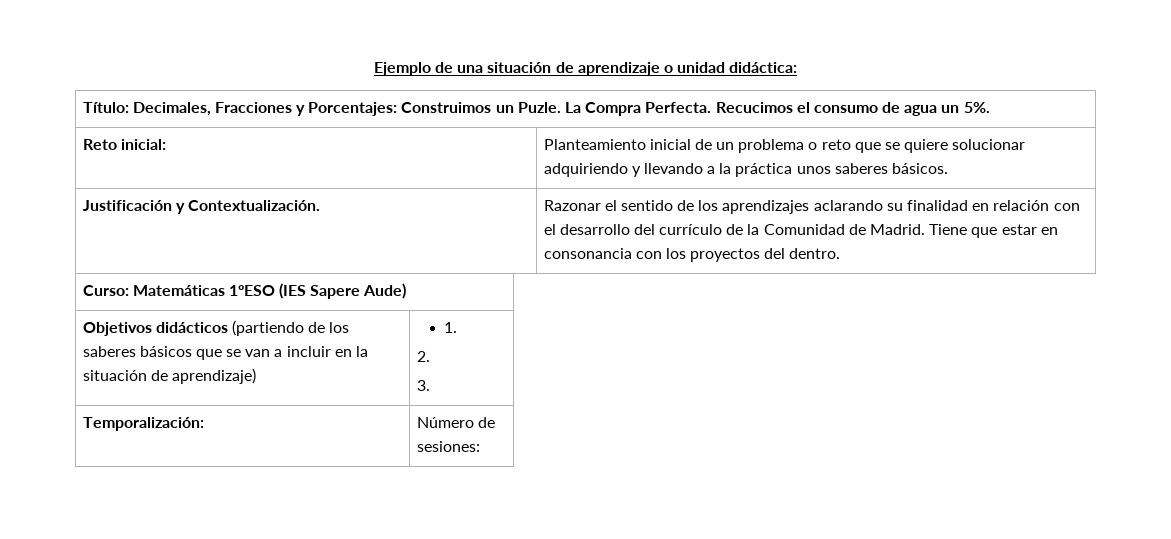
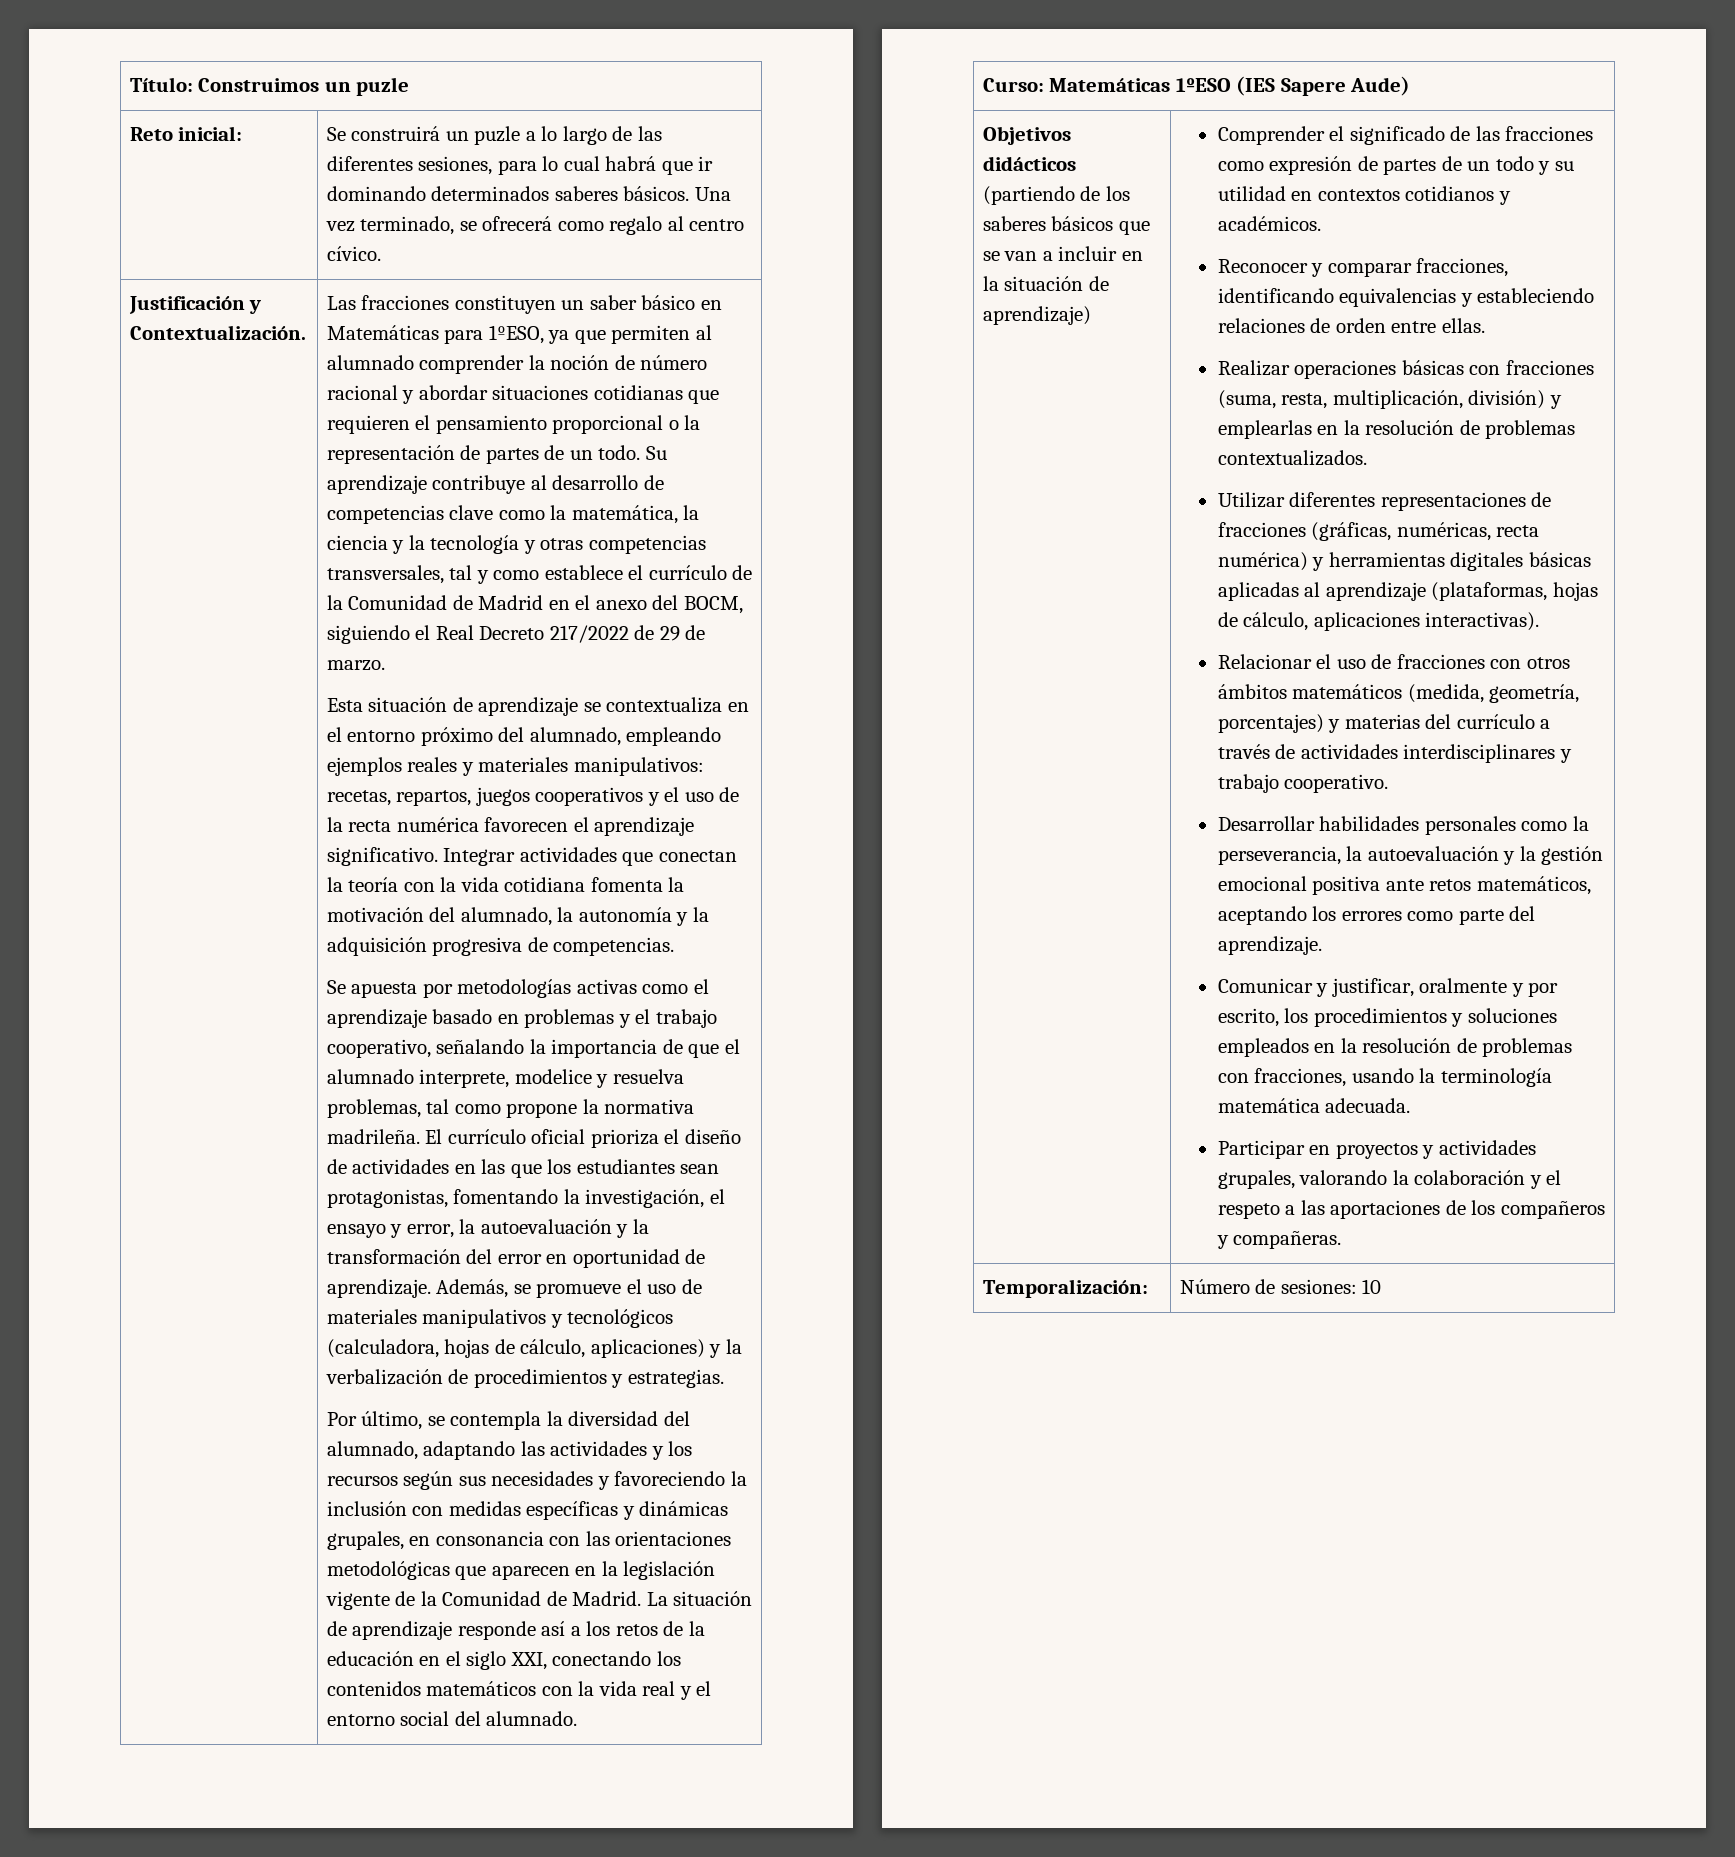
- Ejemplo de una situación de aprendizaje o unidad didáctica:
- Título: Decimales, Fracciones y Porcentajes: Construimos un Puzle. La Compra Perfecta. Recucimos el consumo de agua un 5%.
- Reto inicial: | Planteamiento inicial de un problema o reto que se quiere solucionar adquiriendo y llevando a la práctica unos saberes básicos.
- Justificación y Contextualización. | Razonar el sentido de los aprendizajes aclarando su finalidad en relación con el desarrollo del currículo de la Comunidad de Madrid. Tiene que estar en consonancia con los proyectos del dentro.
+ Título: Construimos un puzle
+ Reto inicial: | Se construirá un puzle a lo largo de las diferentes sesiones, para lo cual habrá que ir dominando determinados saberes básicos. Una vez terminado, se ofrecerá como regalo al centro cívico.
+ Justificación y Contextualización. | Las fracciones constituyen un saber básico en Matemáticas para 1ºESO, ya que permiten al alumnado comprender la noción de número racional y abordar situaciones cotidianas que requieren el pensamiento proporcional o la representación de partes de un todo. Su aprendizaje contribuye al desarrollo de competencias clave como la matemática, la ciencia y la tecnología y otras competencias transversales, tal y como establece el currículo de la Comunidad de Madrid en el anexo del BOCM, siguiendo el Real Decreto 217/2022 de 29 de marzo.
+ Esta situación de aprendizaje se contextualiza en el entorno próximo del alumnado, empleando ejemplos reales y materiales manipulativos: recetas, repartos, juegos cooperativos y el uso de la recta numérica favorecen el aprendizaje significativo. Integrar actividades que conectan la teoría con la vida cotidiana fomenta la motivación del alumnado, la autonomía y la adquisición progresiva de competencias.
+ Se apuesta por metodologías activas como el aprendizaje basado en problemas y el trabajo cooperativo, señalando la importancia de que el alumnado interprete, modelice y resuelva problemas, tal como propone la normativa madrileña. El currículo oficial prioriza el diseño de actividades en las que los estudiantes sean protagonistas, fomentando la investigación, el ensayo y error, la autoevaluación y la transformación del error en oportunidad de aprendizaje. Además, se promueve el uso de materiales manipulativos y tecnológicos (calculadora, hojas de cálculo, aplicaciones) y la verbalización de procedimientos y estrategias.
+ Por último, se contempla la diversidad del alumnado, adaptando las actividades y los recursos según sus necesidades y favoreciendo la inclusión con medidas específicas y dinámicas grupales, en consonancia con las orientaciones metodológicas que aparecen en la legislación vigente de la Comunidad de Madrid. La situación de aprendizaje responde así a los retos de la educación en el siglo XXI, conectando los contenidos matemáticos con la vida real y el entorno social del alumnado.
- 1.
- 2.
- 3.
+ Comprender el significado de las fracciones como expresión de partes de un todo y su utilidad en contextos cotidianos y académicos.
+ Reconocer y comparar fracciones, identificando equivalencias y estableciendo relaciones de orden entre ellas.
+ Realizar operaciones básicas con fracciones (suma, resta, multiplicación, división) y emplearlas en la resolución de problemas contextualizados.
+ Utilizar diferentes representaciones de fracciones (gráficas, numéricas, recta numérica) y herramientas digitales básicas aplicadas al aprendizaje (plataformas, hojas de cálculo, aplicaciones interactivas).
+ Relacionar el uso de fracciones con otros ámbitos matemáticos (medida, geometría, porcentajes) y materias del currículo a través de actividades interdisciplinares y trabajo cooperativo.
+ Desarrollar habilidades personales como la perseverancia, la autoevaluación y la gestión emocional positiva ante retos matemáticos, aceptando los errores como parte del aprendizaje.
+ Comunicar y justificar, oralmente y por escrito, los procedimientos y soluciones empleados en la resolución de problemas con fracciones, usando la terminología matemática adecuada.
+ Participar en proyectos y actividades grupales, valorando la colaboración y el respeto a las aportaciones de los compañeros y compañeras.
- Temporalización: | Número de sesiones:
+ Temporalización: | Número de sesiones: 10

